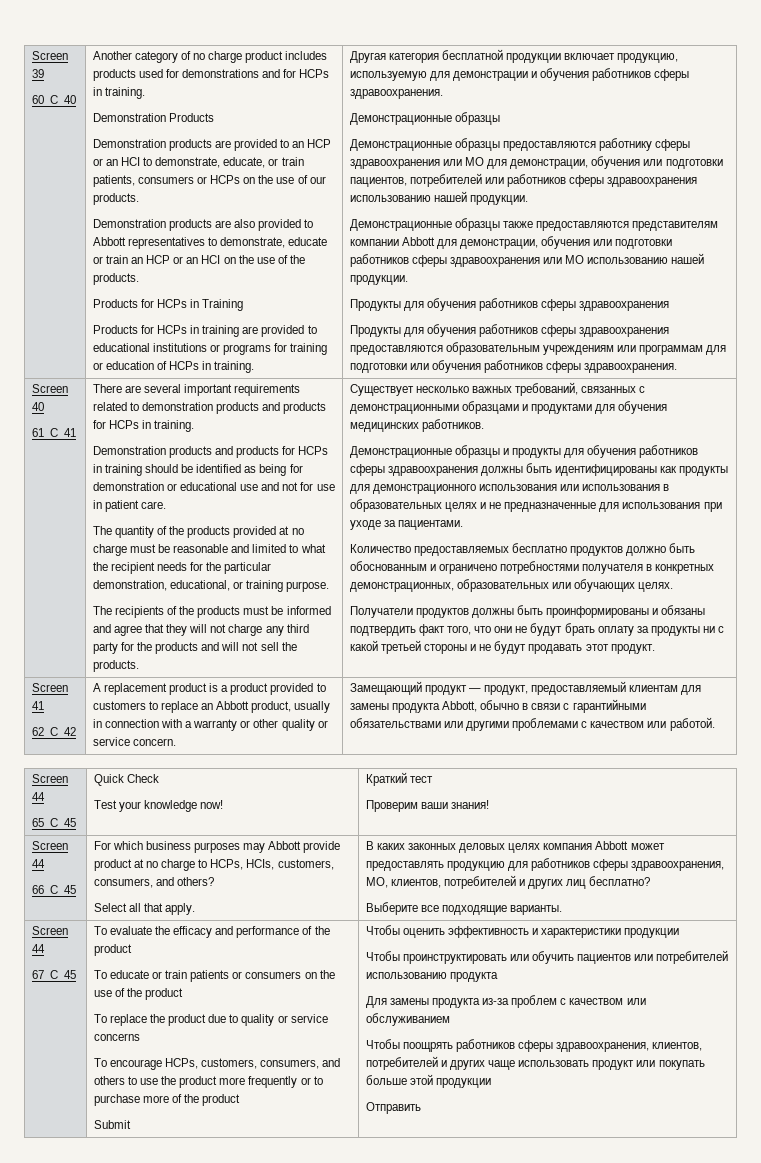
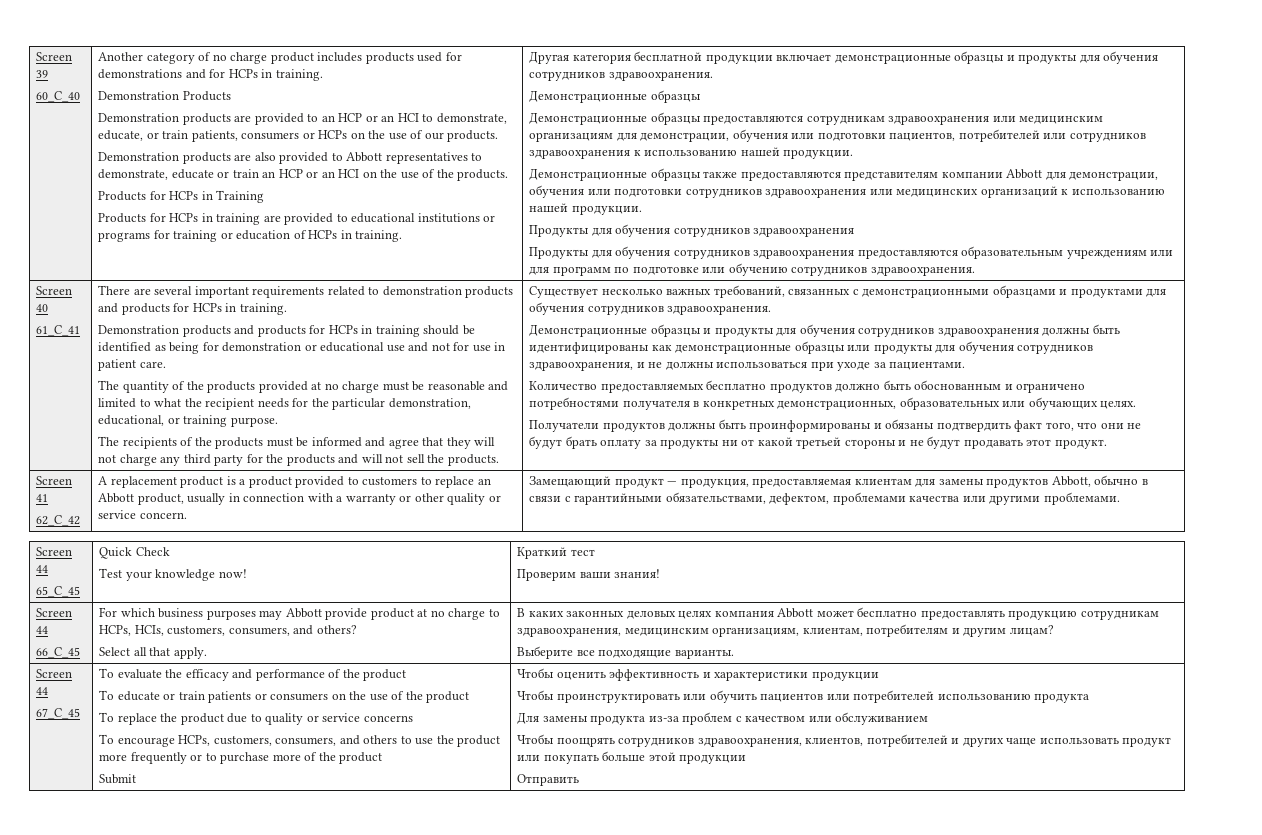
- Другая категория бесплатной продукции включает продукцию, используемую для демонстрации и обучения работников сферы здравоохранения.
+ Другая категория бесплатной продукции включает демонстрационные образцы и продукты для обучения сотрудников здравоохранения.
- Демонстрационные образцы предоставляются работнику сферы здравоохранения или МО для демонстрации, обучения или подготовки пациентов, потребителей или работников сферы здравоохранения использованию нашей продукции.
+ Демонстрационные образцы предоставляются сотрудникам здравоохранения или медицинским организациям для демонстрации, обучения или подготовки пациентов, потребителей или сотрудников здравоохранения к использованию нашей продукции.
- Демонстрационные образцы также предоставляются представителям компании Abbott для демонстрации, обучения или подготовки работников сферы здравоохранения или МО использованию нашей продукции.
- Продукты для обучения работников сферы здравоохранения
+ Демонстрационные образцы также предоставляются представителям компании Abbott для демонстрации, обучения или подготовки сотрудников здравоохранения или медицинских организаций к использованию нашей продукции.
+ Продукты для обучения сотрудников здравоохранения
- Продукты для обучения работников сферы здравоохранения предоставляются образовательным учреждениям или программам для подготовки или обучения работников сферы здравоохранения.
+ Продукты для обучения сотрудников здравоохранения предоставляются образовательным учреждениям или для программ по подготовке или обучению сотрудников здравоохранения.
- Существует несколько важных требований, связанных с демонстрационными образцами и продуктами для обучения медицинских работников.
+ Существует несколько важных требований, связанных с демонстрационными образцами и продуктами для обучения сотрудников здравоохранения.
- Демонстрационные образцы и продукты для обучения работников сферы здравоохранения должны быть идентифицированы как продукты для демонстрационного использования или использования в образовательных целях и не предназначенные для использования при уходе за пациентами.
+ Демонстрационные образцы и продукты для обучения сотрудников здравоохранения должны быть идентифицированы как демонстрационные образцы или продукты для обучения сотрудников здравоохранения, и не должны использоваться при уходе за пациентами.
- Получатели продуктов должны быть проинформированы и обязаны подтвердить факт того, что они не будут брать оплату за продукты ни с какой третьей стороны и не будут продавать этот продукт.
+ Получатели продуктов должны быть проинформированы и обязаны подтвердить факт того, что они не будут брать оплату за продукты ни от какой третьей стороны и не будут продавать этот продукт.
- Замещающий продукт — продукт, предоставляемый клиентам для замены продукта Abbott, обычно в связи с гарантийными обязательствами или другими проблемами с качеством или работой.
+ Замещающий продукт — продукция, предоставляемая клиентам для замены продуктов Abbott, обычно в связи с гарантийными обязательствами, дефектом, проблемами качества или другими проблемами.
- В каких законных деловых целях компания Abbott может предоставлять продукцию для работников сферы здравоохранения, МО, клиентов, потребителей и других лиц бесплатно?
+ В каких законных деловых целях компания Abbott может бесплатно предоставлять продукцию сотрудникам здравоохранения, медицинским организациям, клиентам, потребителям и другим лицам?
- Чтобы поощрять работников сферы здравоохранения, клиентов, потребителей и других чаще использовать продукт или покупать больше этой продукции
+ Чтобы поощрять сотрудников здравоохранения, клиентов, потребителей и других чаще использовать продукт или покупать больше этой продукции

